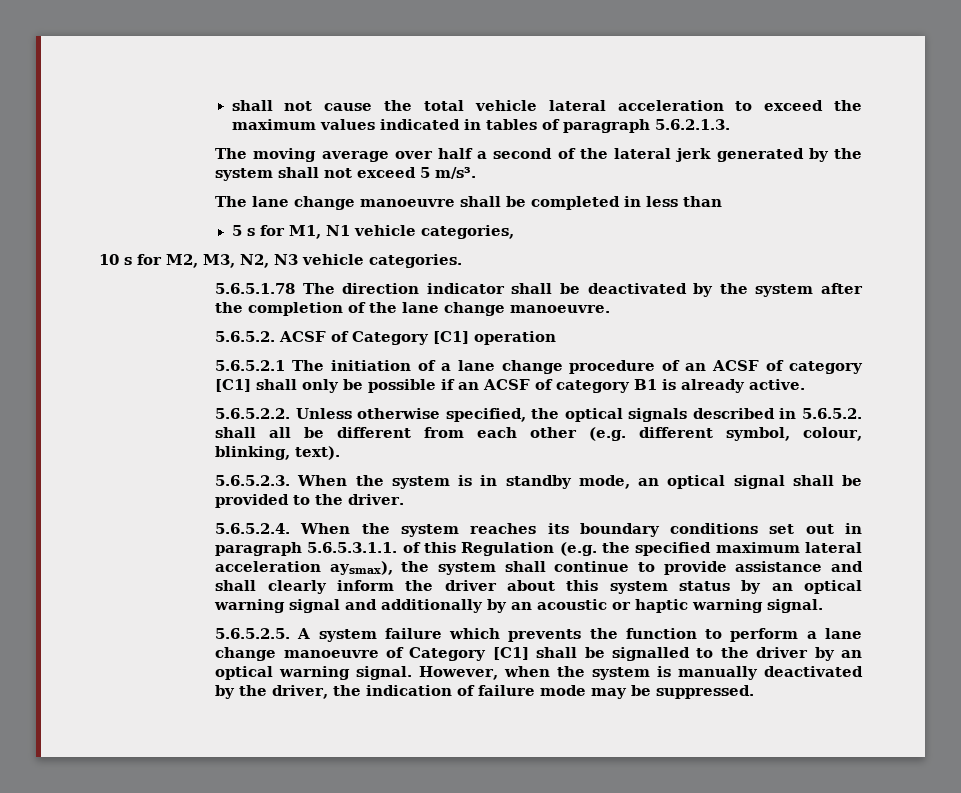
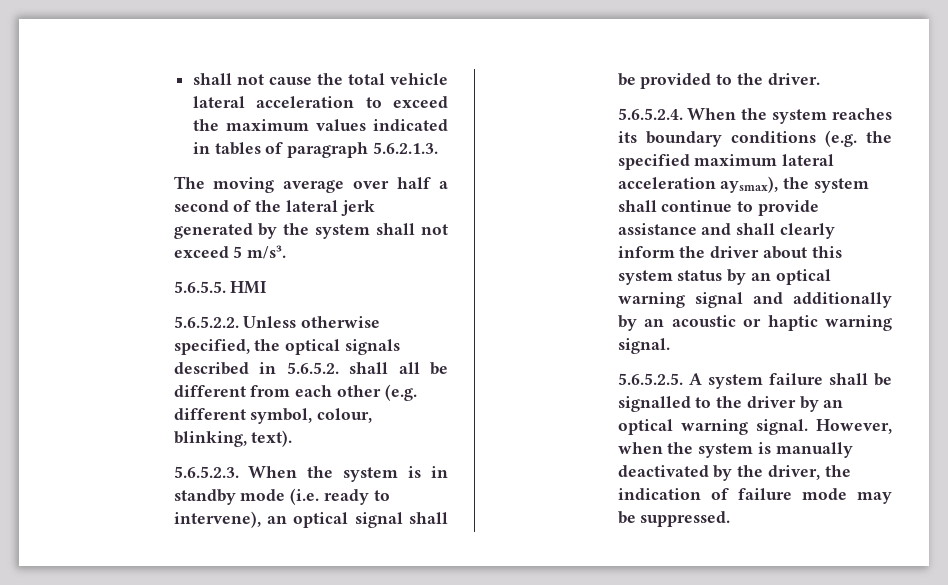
- The lane change manoeuvre shall be completed in less than
- 5 s for M1, N1 vehicle categories,
- 10 s for M2, M3, N2, N3 vehicle categories.
- 5.6.5.1.78 The direction indicator shall be deactivated by the system after the completion of the lane change manoeuvre.
- 5.6.5.2. ACSF of Category [C1] operation
- 5.6.5.2.1 The initiation of a lane change procedure of an ACSF of category [C1] shall only be possible if an ACSF of category B1 is already active.
+ 5.6.5.5. HMI
- 5.6.5.2.3. When the system is in standby mode, an optical signal shall be provided to the driver.
+ 5.6.5.2.3. When the system is in standby mode (i.e. ready to intervene), an optical signal shall be provided to the driver.
- 5.6.5.2.4. When the system reaches its boundary conditions set out in paragraph 5.6.5.3.1.1. of this Regulation (e.g. the specified maximum lateral acceleration aysmax), the system shall continue to provide assistance and shall clearly inform the driver about this system status by an optical warning signal and additionally by an acoustic or haptic warning signal.
+ 5.6.5.2.4. When the system reaches its boundary conditions (e.g. the specified maximum lateral acceleration aysmax), the system shall continue to provide assistance and shall clearly inform the driver about this system status by an optical warning signal and additionally by an acoustic or haptic warning signal.
- 5.6.5.2.5. A system failure which prevents the function to perform a lane change manoeuvre of Category [C1] shall be signalled to the driver by an optical warning signal.
+ 5.6.5.2.5. A system failure shall be signalled to the driver by an optical warning signal.

